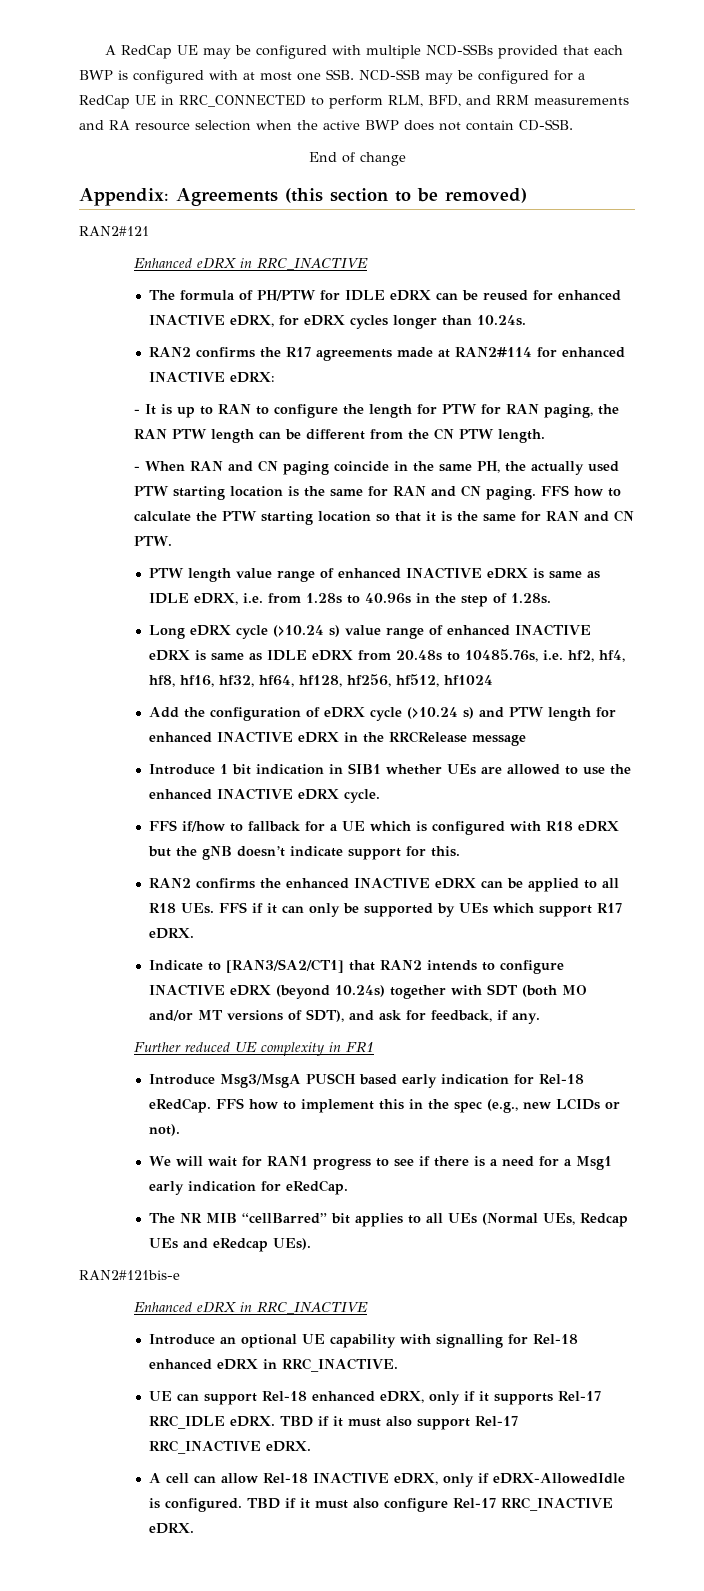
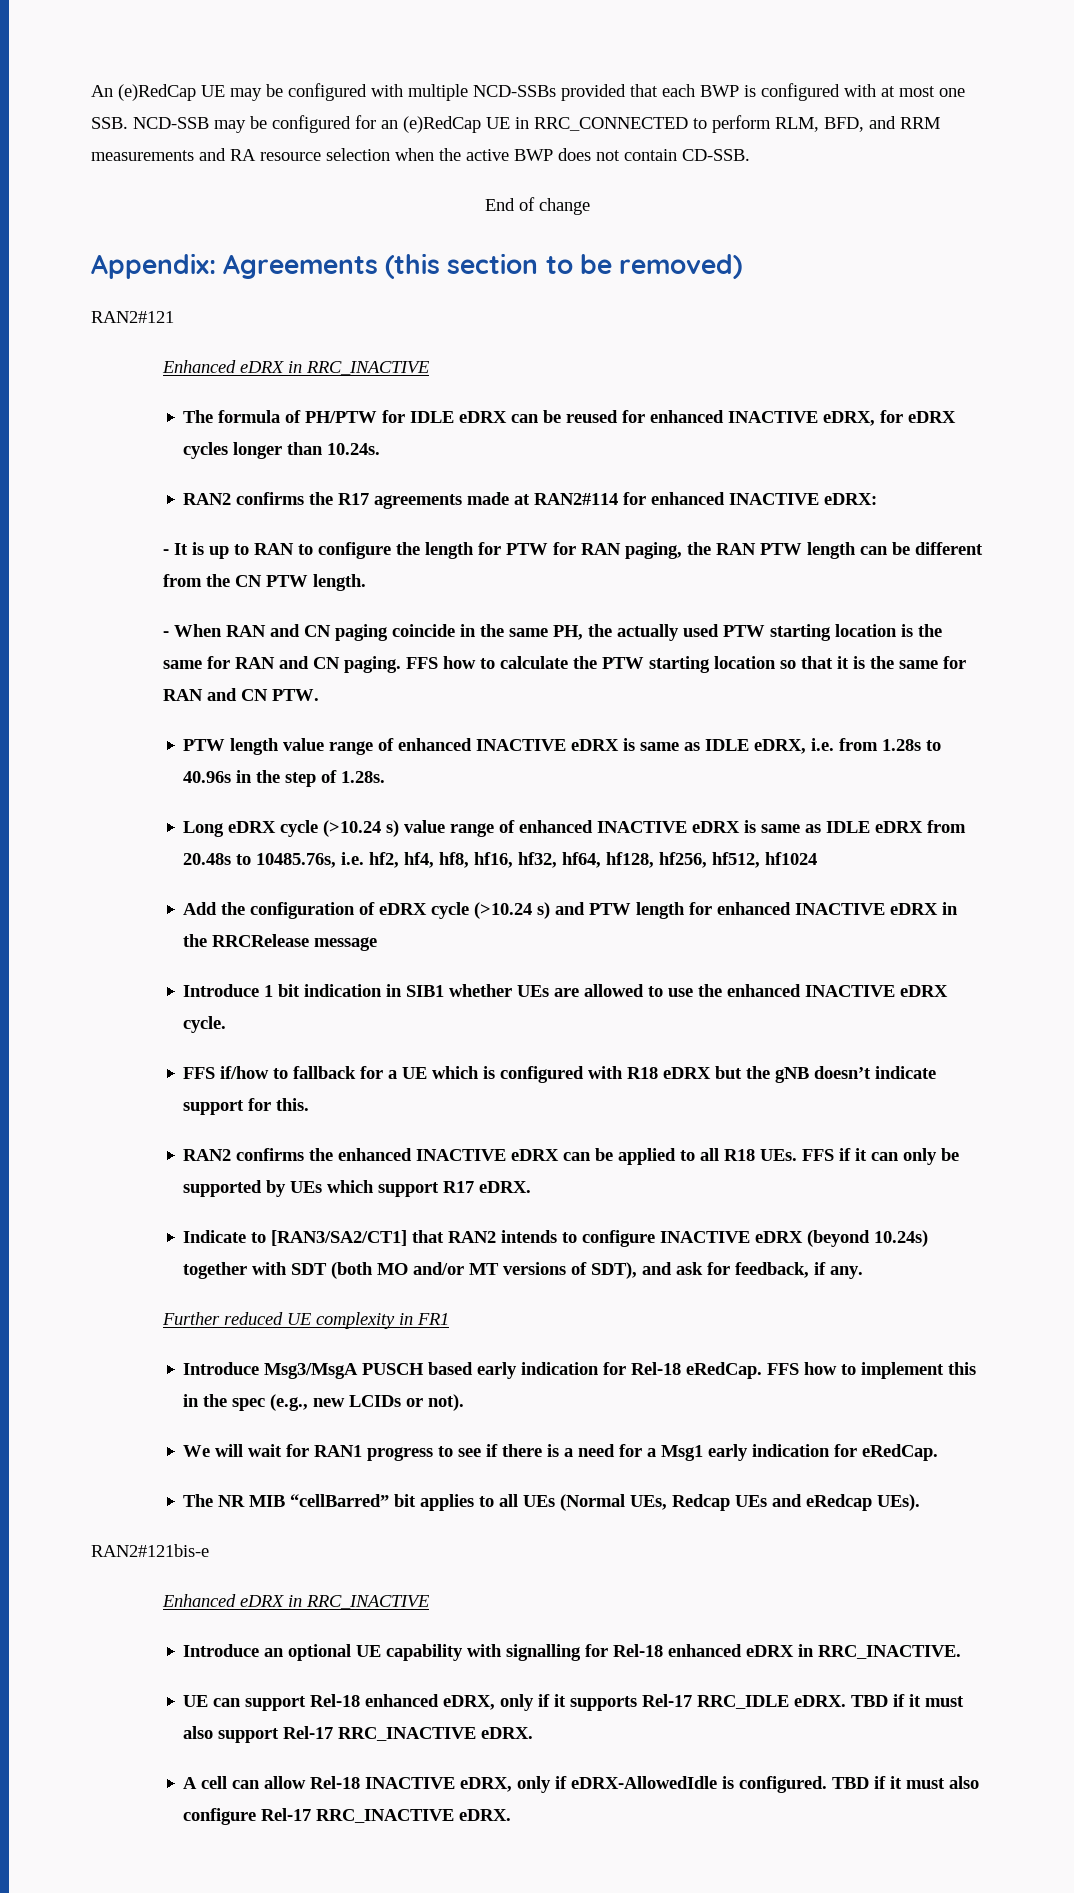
- A RedCap UE may be configured with multiple NCD-SSBs provided that each BWP is configured with at most one SSB. NCD-SSB may be configured for a RedCap UE in RRC_CONNECTED to perform RLM, BFD, and RRM measurements and RA resource selection when the active BWP does not contain CD-SSB.
+ An (e)RedCap UE may be configured with multiple NCD-SSBs provided that each BWP is configured with at most one SSB. NCD-SSB may be configured for an (e)RedCap UE in RRC_CONNECTED to perform RLM, BFD, and RRM measurements and RA resource selection when the active BWP does not contain CD-SSB.

